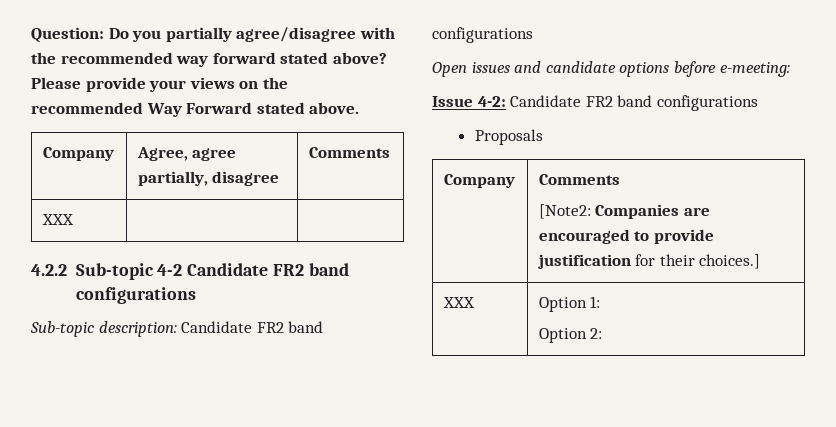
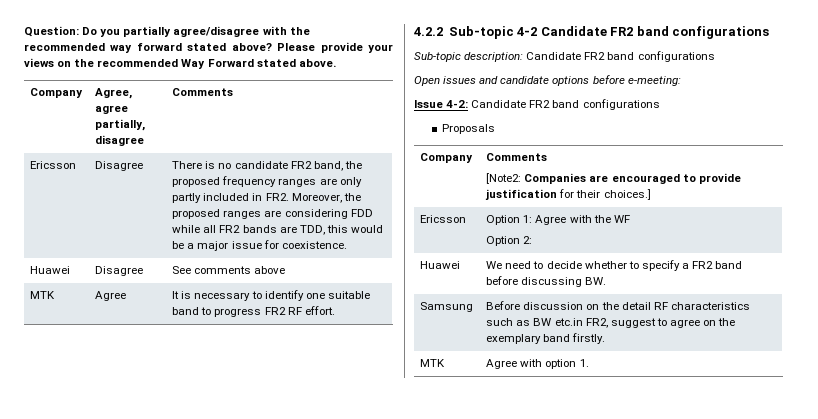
- XXX | |
+ Ericsson | Disagree | There is no candidate FR2 band, the proposed frequency ranges are only partly included in FR2. Moreover, the proposed ranges are considering FDD while all FR2 bands are TDD, this would be a major issue for coexistence.
+ Huawei | Disagree | See comments above
+ MTK | Agree | It is necessary to identify one suitable band to progress FR2 RF effort.
- XXX | Option 1:
+ Ericsson | Option 1: Agree with the WF
  Option 2:
+ Huawei | We need to decide whether to specify a FR2 band before discussing BW.
+ Samsung | Before discussion on the detail RF characteristics such as BW etc.in FR2, suggest to agree on the exemplary band firstly.
+ MTK | Agree with option 1.

